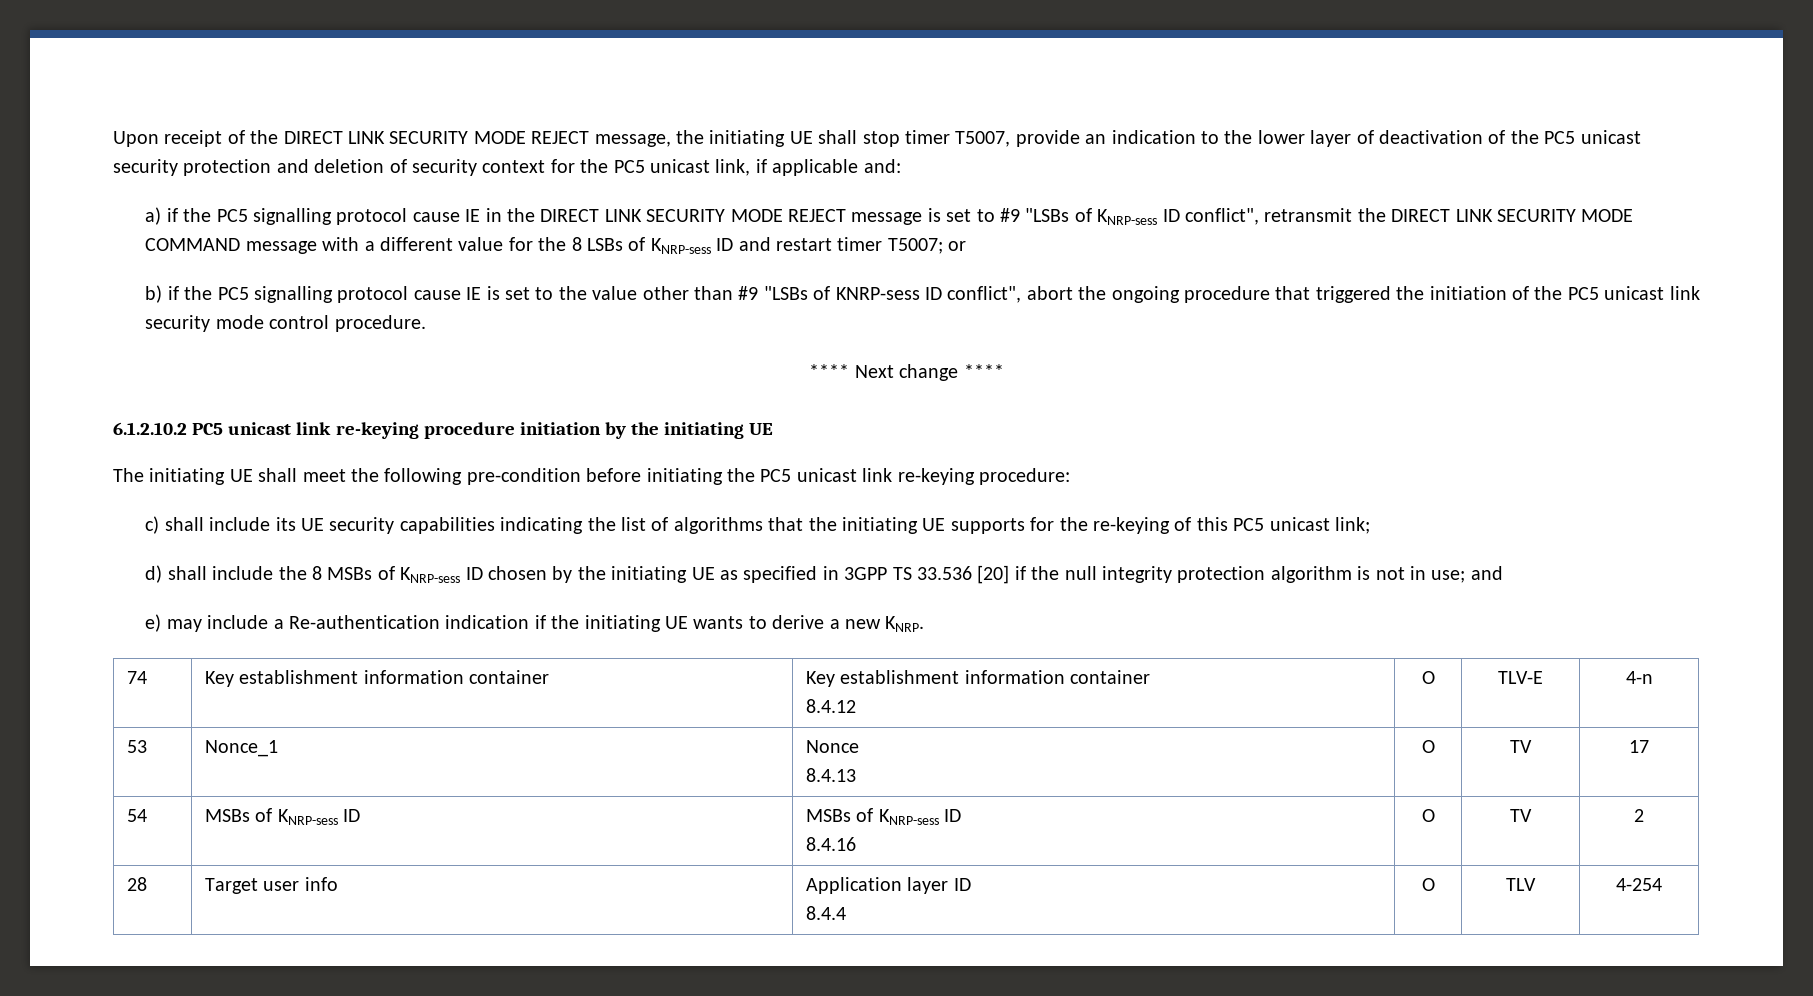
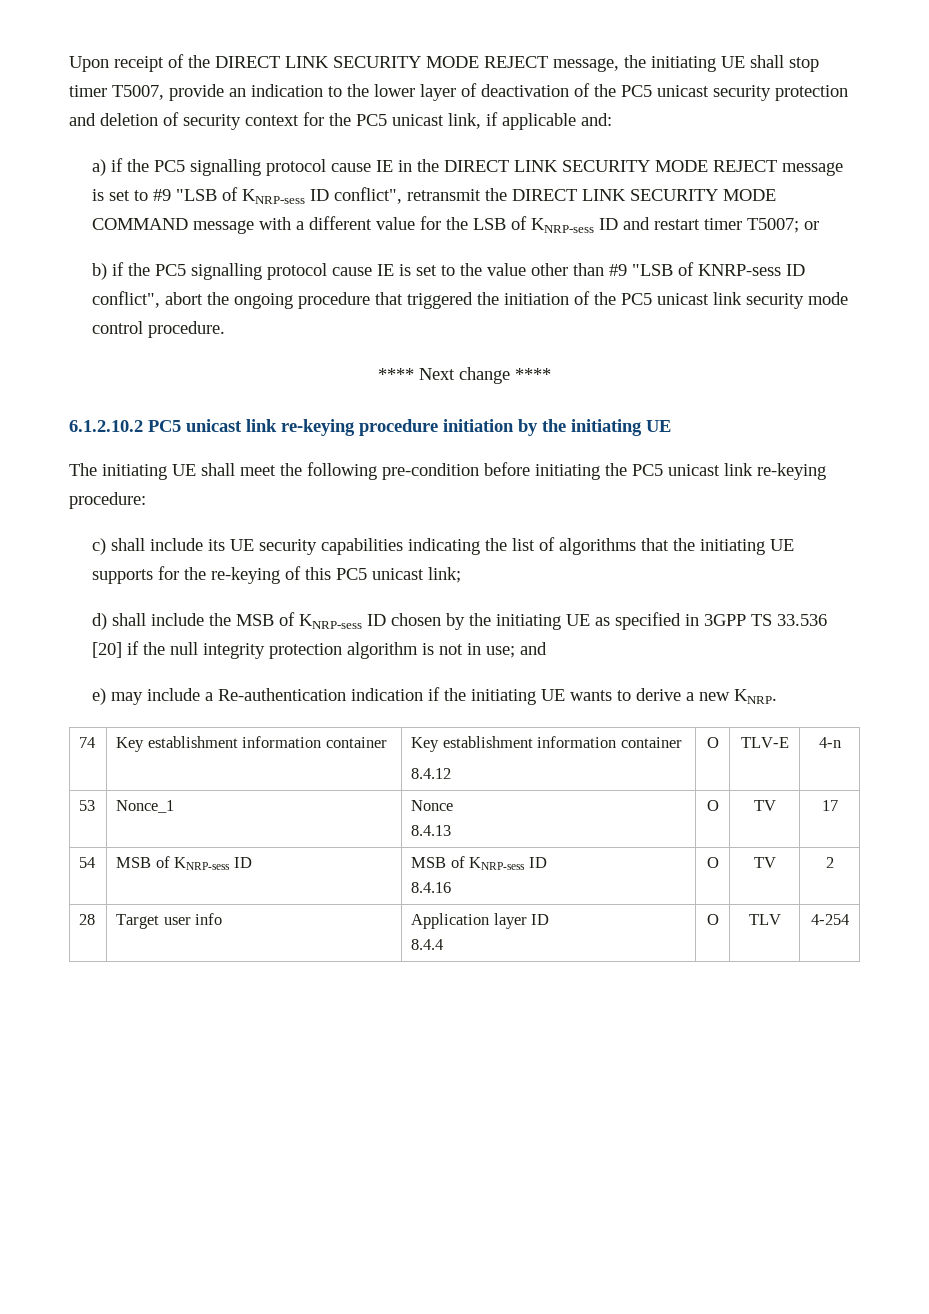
- a) if the PC5 signalling protocol cause IE in the DIRECT LINK SECURITY MODE REJECT message is set to #9 "LSBs of KNRP-sess ID conflict", retransmit the DIRECT LINK SECURITY MODE COMMAND message with a different value for the 8 LSBs of KNRP-sess ID and restart timer T5007; or
+ a) if the PC5 signalling protocol cause IE in the DIRECT LINK SECURITY MODE REJECT message is set to #9 "LSB of KNRP-sess ID conflict", retransmit the DIRECT LINK SECURITY MODE COMMAND message with a different value for the LSB of KNRP-sess ID and restart timer T5007; or
- b) if the PC5 signalling protocol cause IE is set to the value other than #9 "LSBs of KNRP-sess ID conflict", abort the ongoing procedure that triggered the initiation of the PC5 unicast link security mode control procedure.
+ b) if the PC5 signalling protocol cause IE is set to the value other than #9 "LSB of KNRP-sess ID conflict", abort the ongoing procedure that triggered the initiation of the PC5 unicast link security mode control procedure.
- d) shall include the 8 MSBs of KNRP-sess ID chosen by the initiating UE as specified in 3GPP TS 33.536 [20] if the null integrity protection algorithm is not in use; and
+ d) shall include the MSB of KNRP-sess ID chosen by the initiating UE as specified in 3GPP TS 33.536 [20] if the null integrity protection algorithm is not in use; and
- 54 | MSBs of KNRP-sess ID | MSBs of KNRP-sess ID
+ 54 | MSB of KNRP-sess ID | MSB of KNRP-sess ID

